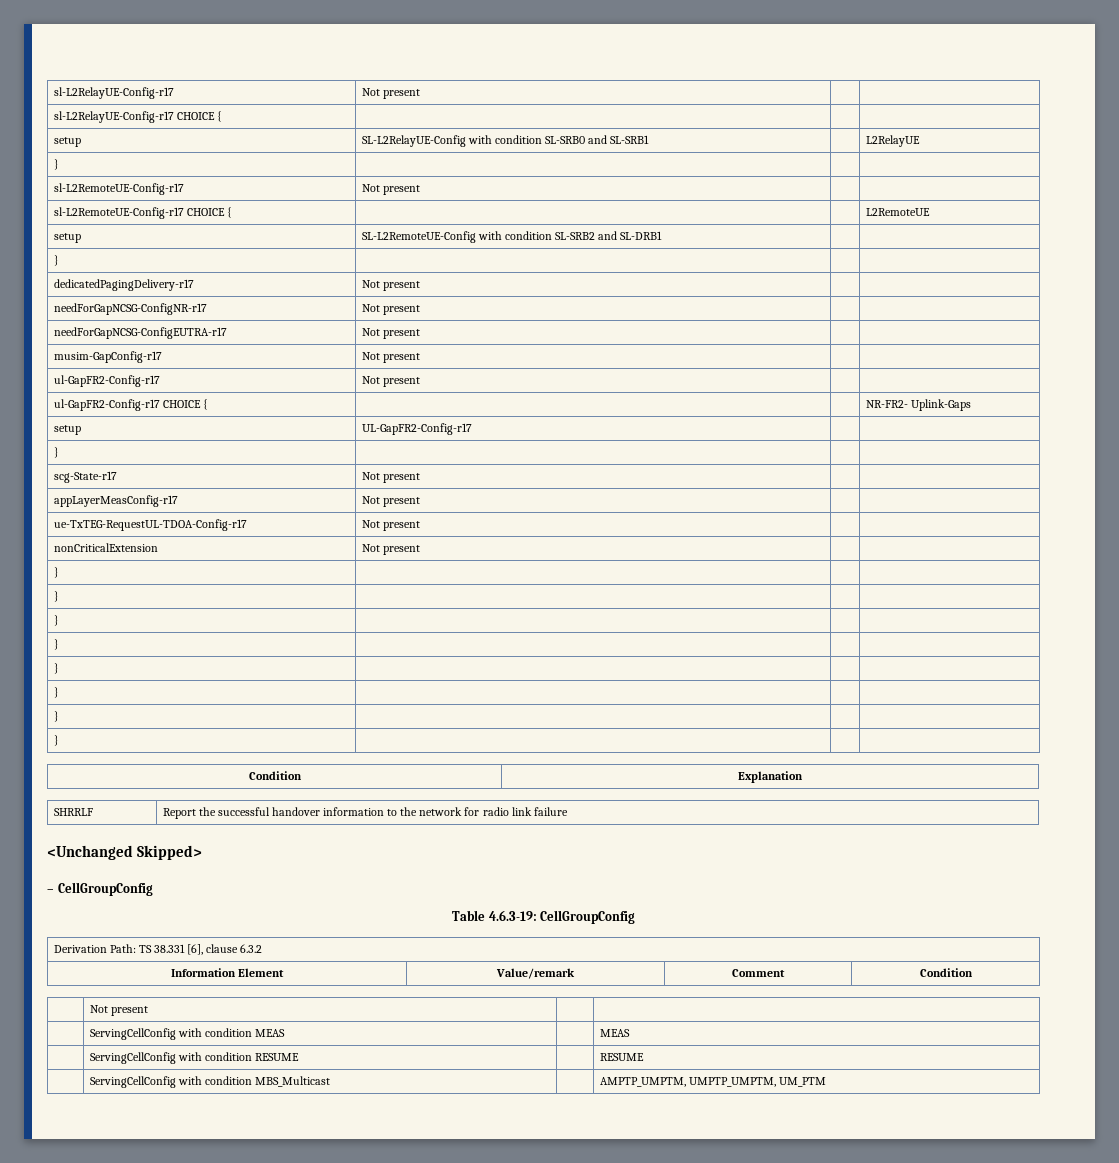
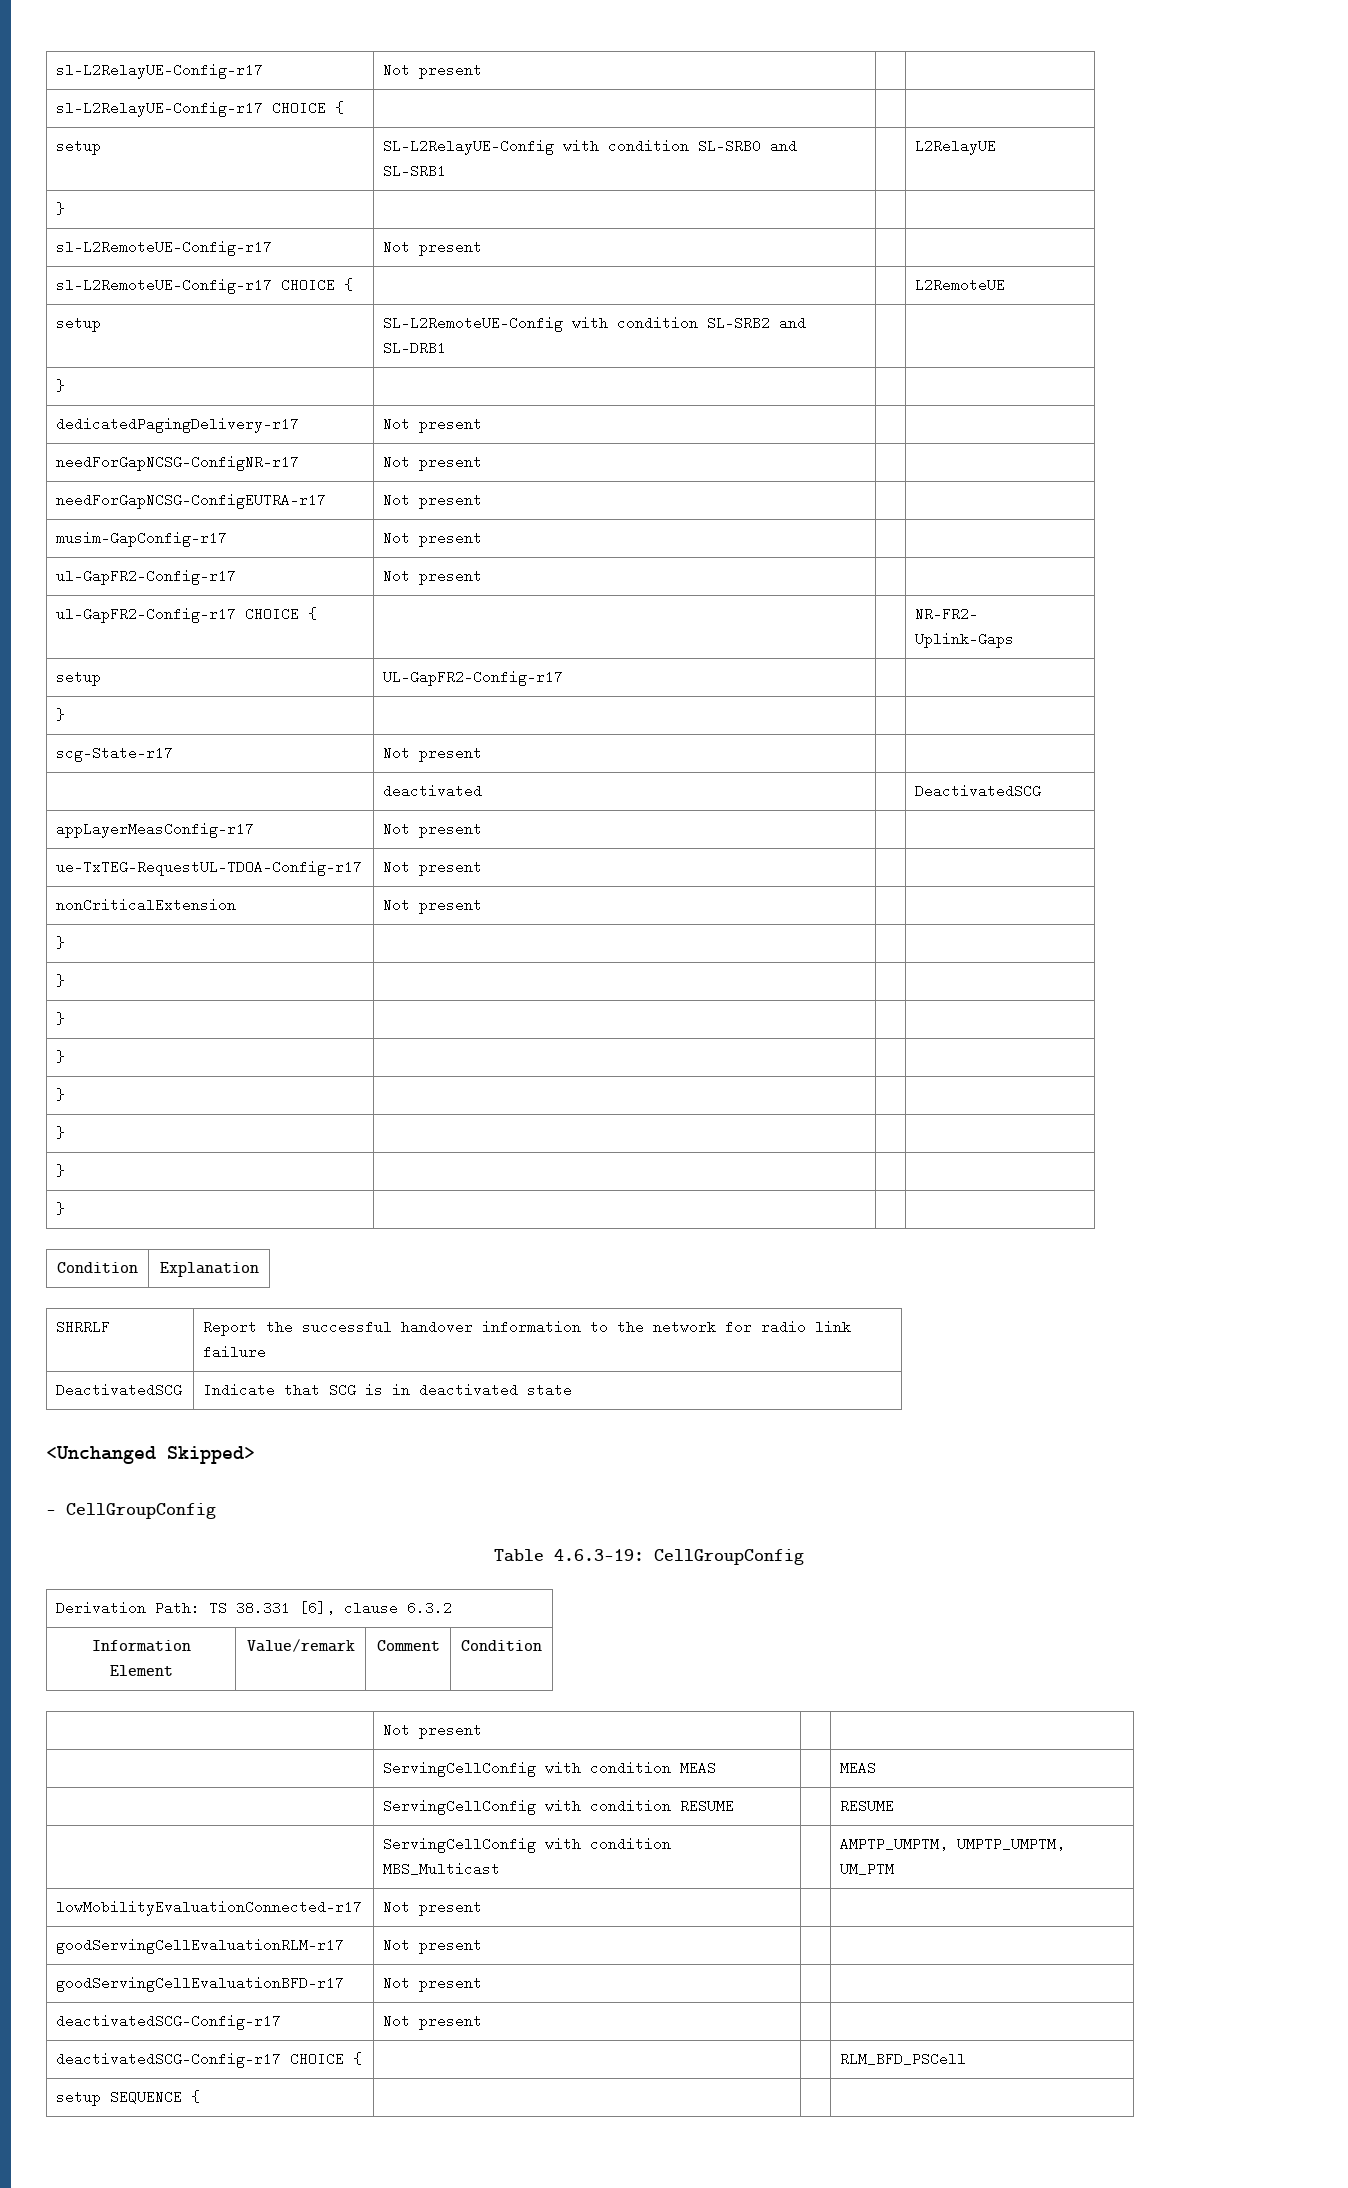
+ | deactivated | | DeactivatedSCG
+ DeactivatedSCG | Indicate that SCG is in deactivated state
+ lowMobilityEvaluationConnected-r17 | Not present | |
+ goodServingCellEvaluationRLM-r17 | Not present | |
+ goodServingCellEvaluationBFD-r17 | Not present | |
+ deactivatedSCG-Config-r17 | Not present | |
+ deactivatedSCG-Config-r17 CHOICE { | | | RLM_BFD_PSCell
+ setup SEQUENCE { | | |

